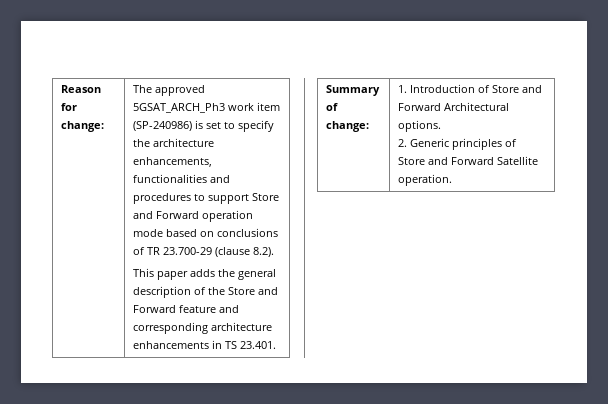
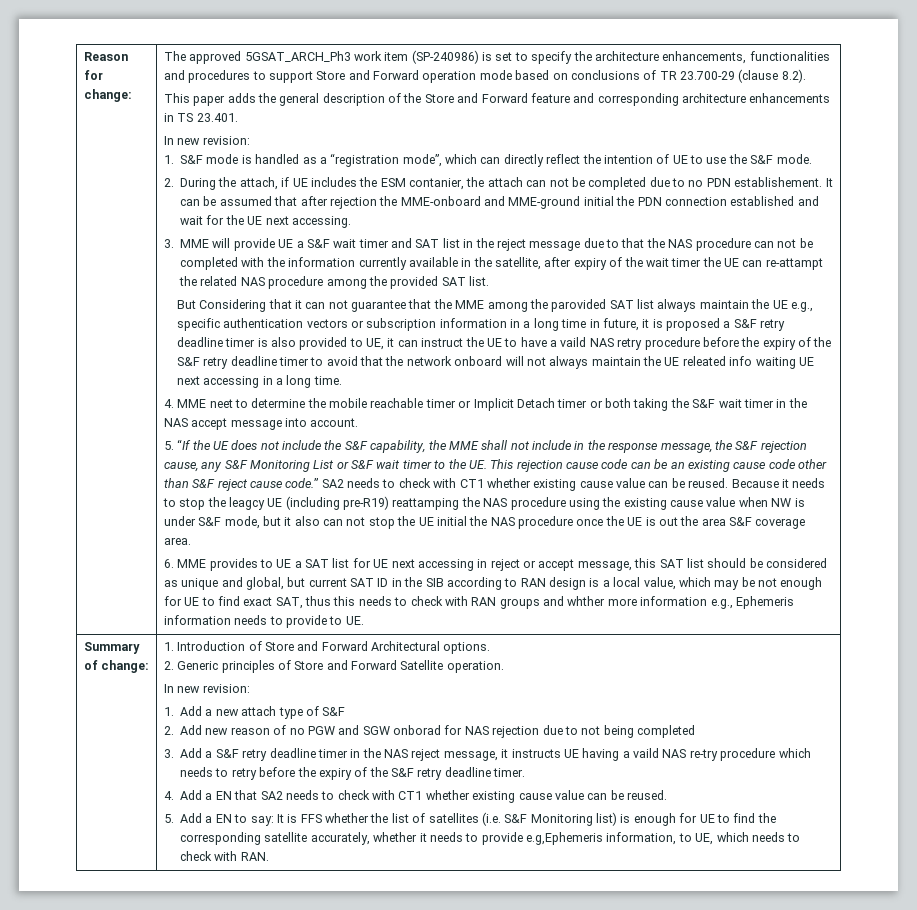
  This paper adds the general description of the Store and Forward feature and corresponding architecture enhancements in TS 23.401.
+ In new revision:
+ 1. S&F mode is handled as a “registration mode”, which can directly reflect the intention of UE to use the S&F mode.
+ 2. During the attach, if UE includes the ESM contanier, the attach can not be completed due to no PDN establishement. It can be assumed that after rejection the MME-onboard and MME-ground initial the PDN connection established and wait for the UE next accessing.
+ 3. MME will provide UE a S&F wait timer and SAT list in the reject message due to that the NAS procedure can not be completed with the information currently available in the satellite, after expiry of the wait timer the UE can re-attampt the related NAS procedure among the provided SAT list.
+ But Considering that it can not guarantee that the MME among the parovided SAT list always maintain the UE e.g., specific authentication vectors or subscription information in a long time in future, it is proposed a S&F retry deadline timer is also provided to UE, it can instruct the UE to have a vaild NAS retry procedure before the expiry of the S&F retry deadline timer to avoid that the network onboard will not always maintain the UE releated info waiting UE next accessing in a long time.
+ 4. MME neet to determine the mobile reachable timer or Implicit Detach timer or both taking the S&F wait timer in the NAS accept message into account.
+ 5. “If the UE does not include the S&F capability, the MME shall not include in the response message, the S&F rejection cause, any S&F Monitoring List or S&F wait timer to the UE. This rejection cause code can be an existing cause code other than S&F reject cause code.” SA2 needs to check with CT1 whether existing cause value can be reused. Because it needs to stop the leagcy UE (including pre-R19) reattamping the NAS procedure using the existing cause value when NW is under S&F mode, but it also can not stop the UE initial the NAS procedure once the UE is out the area S&F coverage area.
+ 6. MME provides to UE a SAT list for UE next accessing in reject or accept message, this SAT list should be considered as unique and global, but current SAT ID in the SIB according to RAN design is a local value, which may be not enough for UE to find exact SAT, thus this needs to check with RAN groups and whther more information e.g., Ephemeris information needs to provide to UE.
  2. Generic principles of Store and Forward Satellite operation.
+ In new revision:
+ 1. Add a new attach type of S&F
+ 2. Add new reason of no PGW and SGW onborad for NAS rejection due to not being completed
+ 3. Add a S&F retry deadline timer in the NAS reject message, it instructs UE having a vaild NAS re-try procedure which needs to retry before the expiry of the S&F retry deadline timer.
+ 4. Add a EN that SA2 needs to check with CT1 whether existing cause value can be reused.
+ 5. Add a EN to say: It is FFS whether the list of satellites (i.e. S&F Monitoring list) is enough for UE to find the corresponding satellite accurately, whether it needs to provide e.g,Ephemeris information, to UE, which needs to check with RAN.

